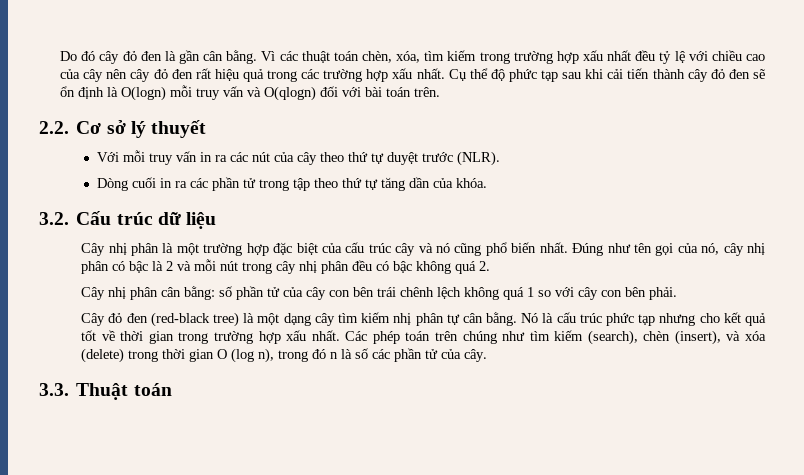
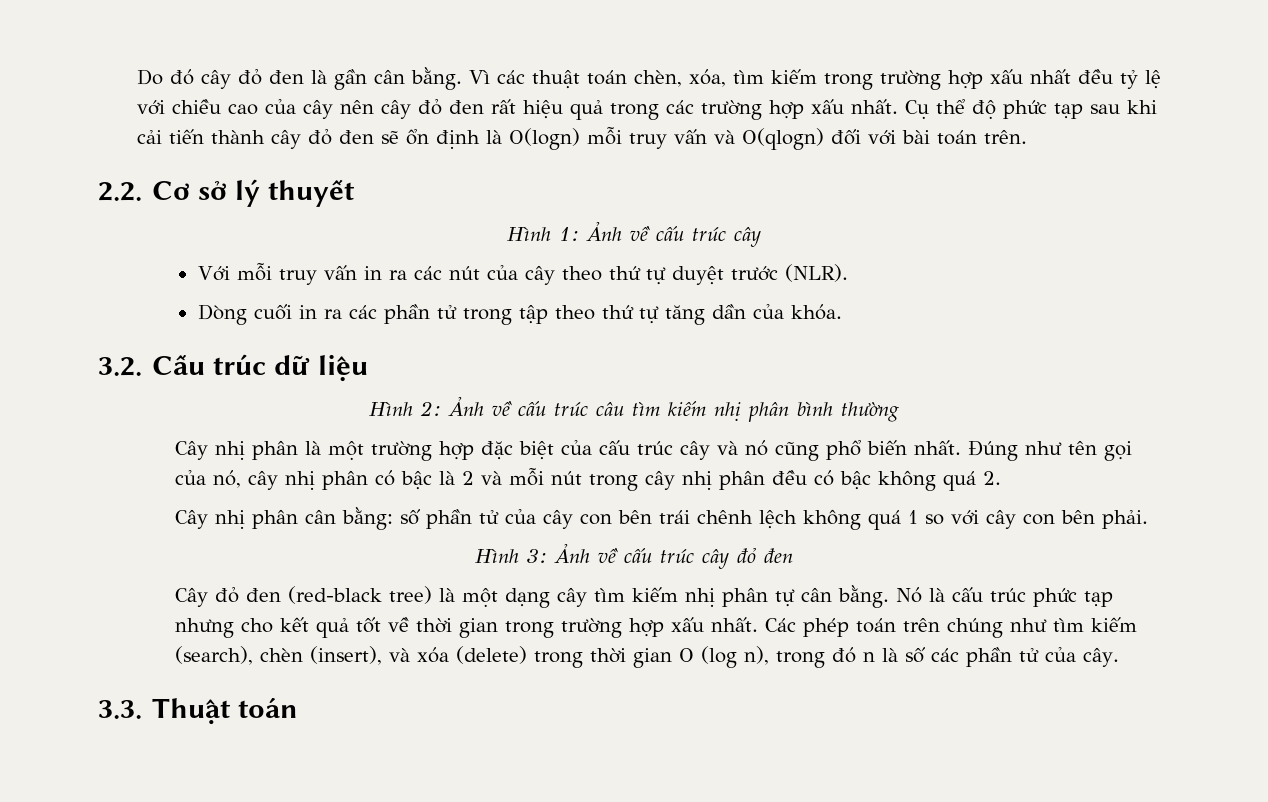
+ Hình 1: Ảnh về cấu trúc cây
+ Hình 2: Ảnh về cấu trúc câu tìm kiếm nhị phân bình thường
+ Hình 3: Ảnh về cấu trúc cây đỏ đen

